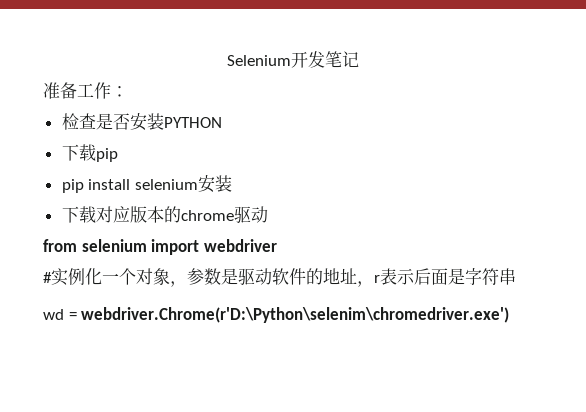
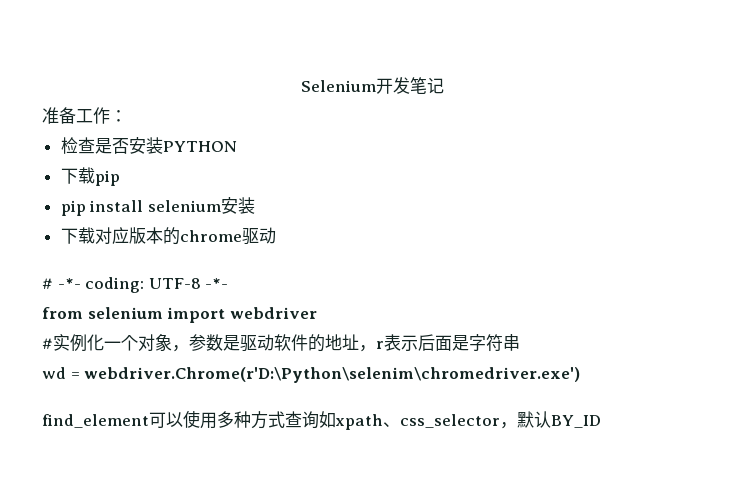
+ # -*- coding: UTF-8 -*-
+ find_element可以使用多种方式查询如xpath、css_selector，默认BY_ID

